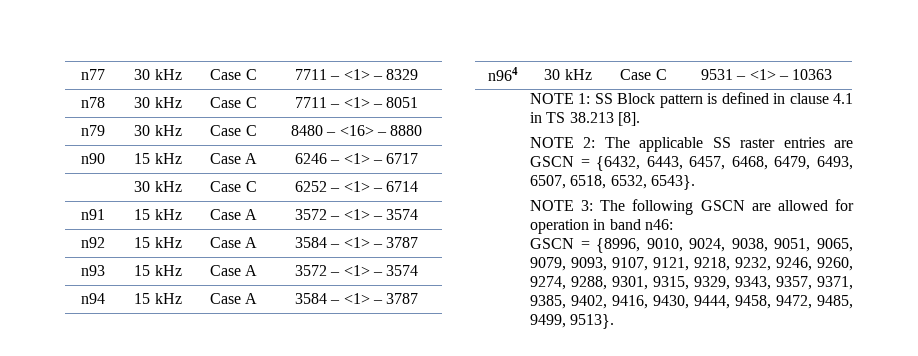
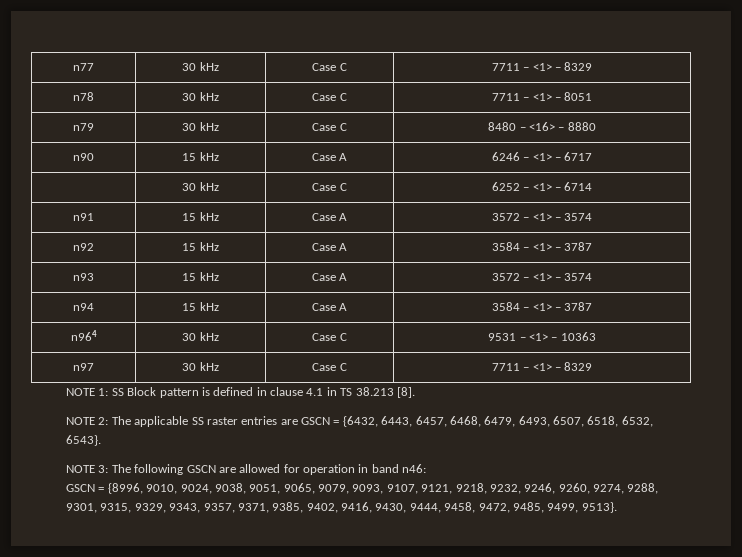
+ n97 | 30 kHz | Case C | 7711 – <1> – 8329

